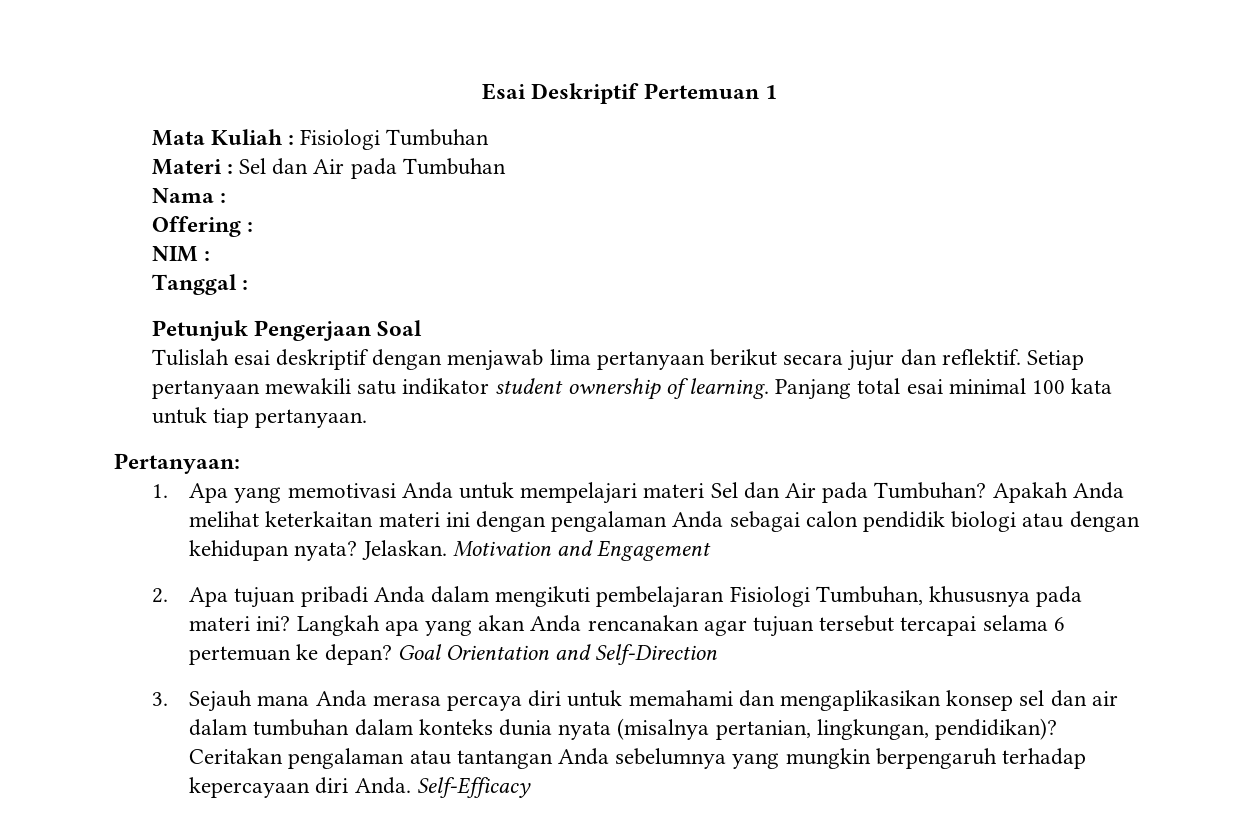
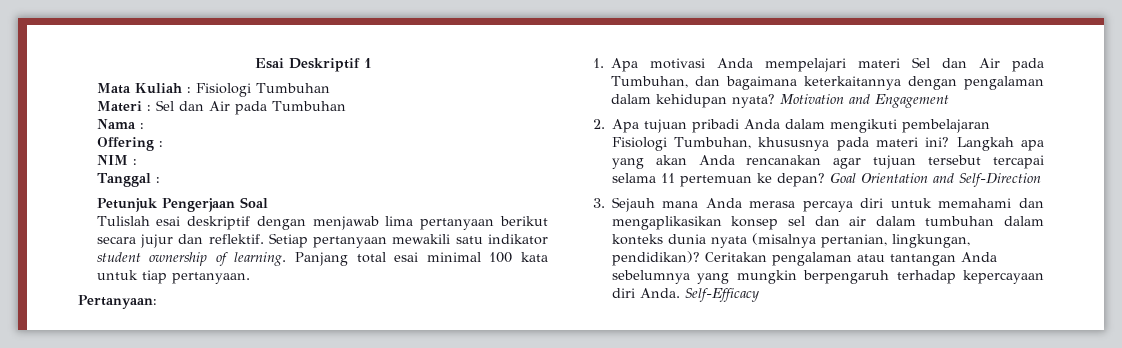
- Esai Deskriptif Pertemuan 1
+ Esai Deskriptif 1
- 1. Apa yang memotivasi Anda untuk mempelajari materi Sel dan Air pada Tumbuhan? Apakah Anda melihat keterkaitan materi ini dengan pengalaman Anda sebagai calon pendidik biologi atau dengan kehidupan nyata?
+ 1. Apa motivasi Anda mempelajari materi Sel dan Air pada Tumbuhan, dan bagaimana keterkaitannya dengan pengalaman dalam kehidupan nyata?
- Jelaskan.
- Langkah apa yang akan Anda rencanakan agar tujuan tersebut tercapai selama 6 pertemuan ke depan?
+ Langkah apa yang akan Anda rencanakan agar tujuan tersebut tercapai selama 11 pertemuan ke depan?

